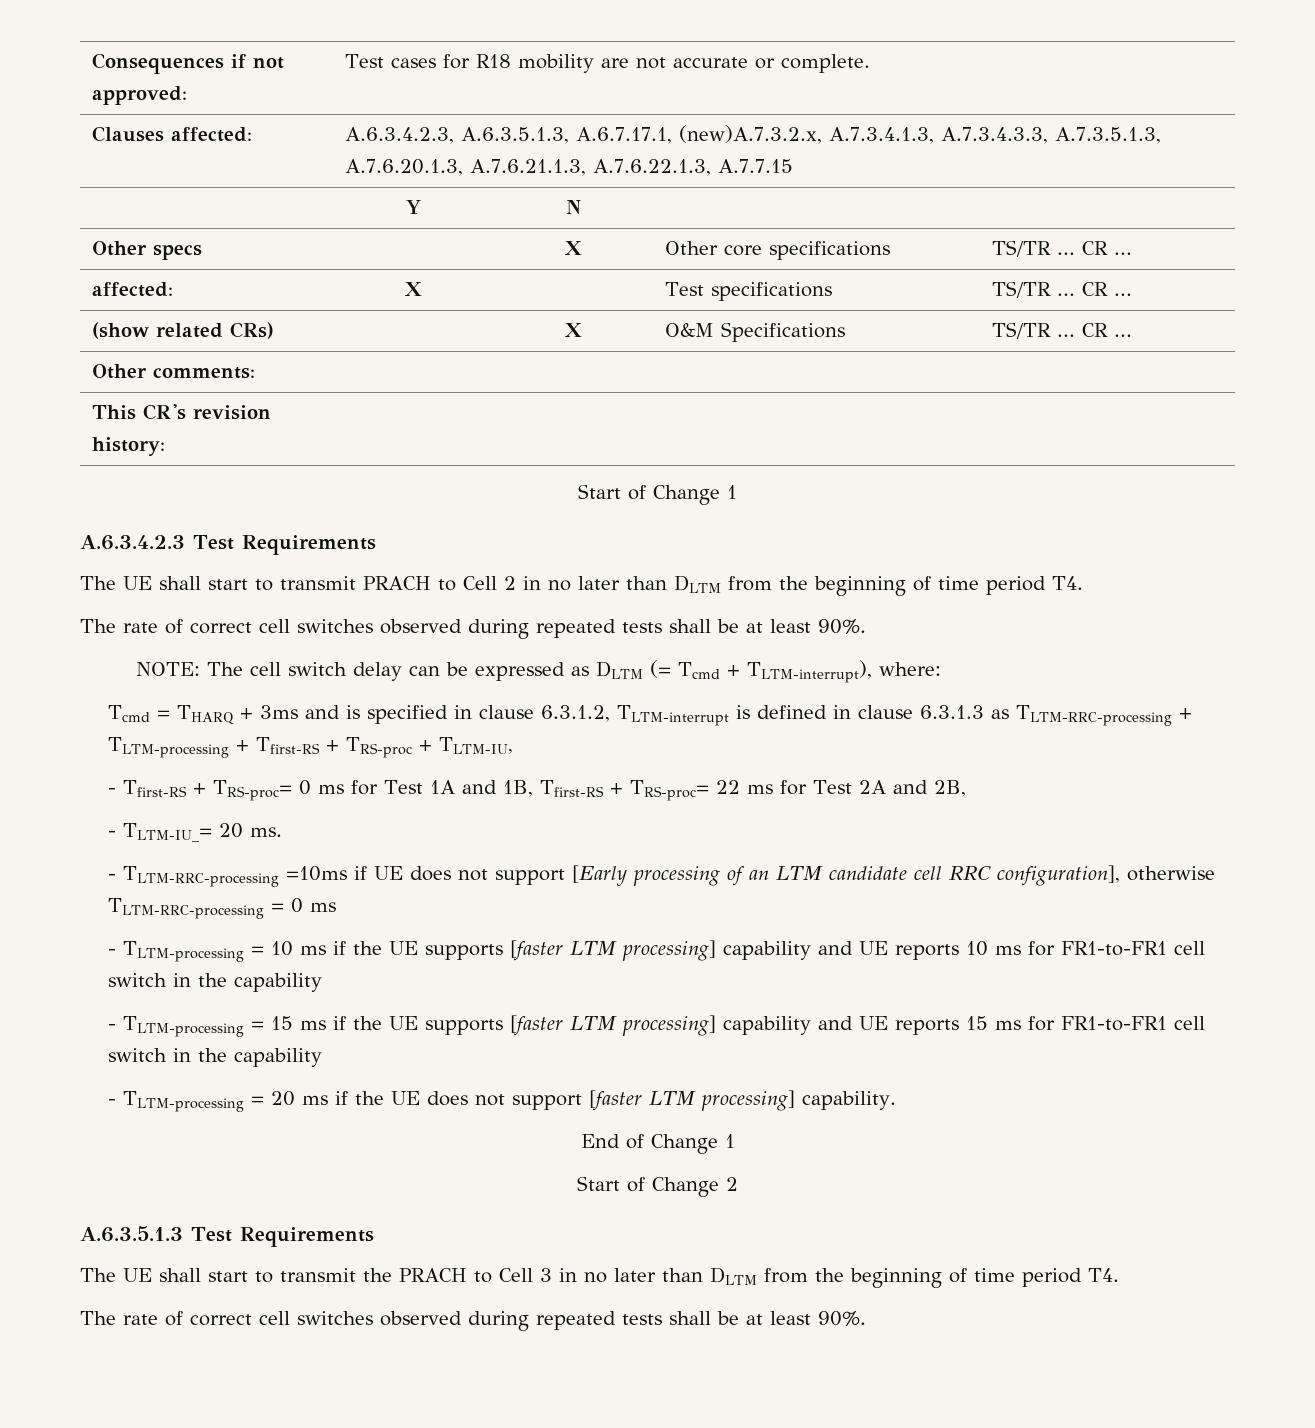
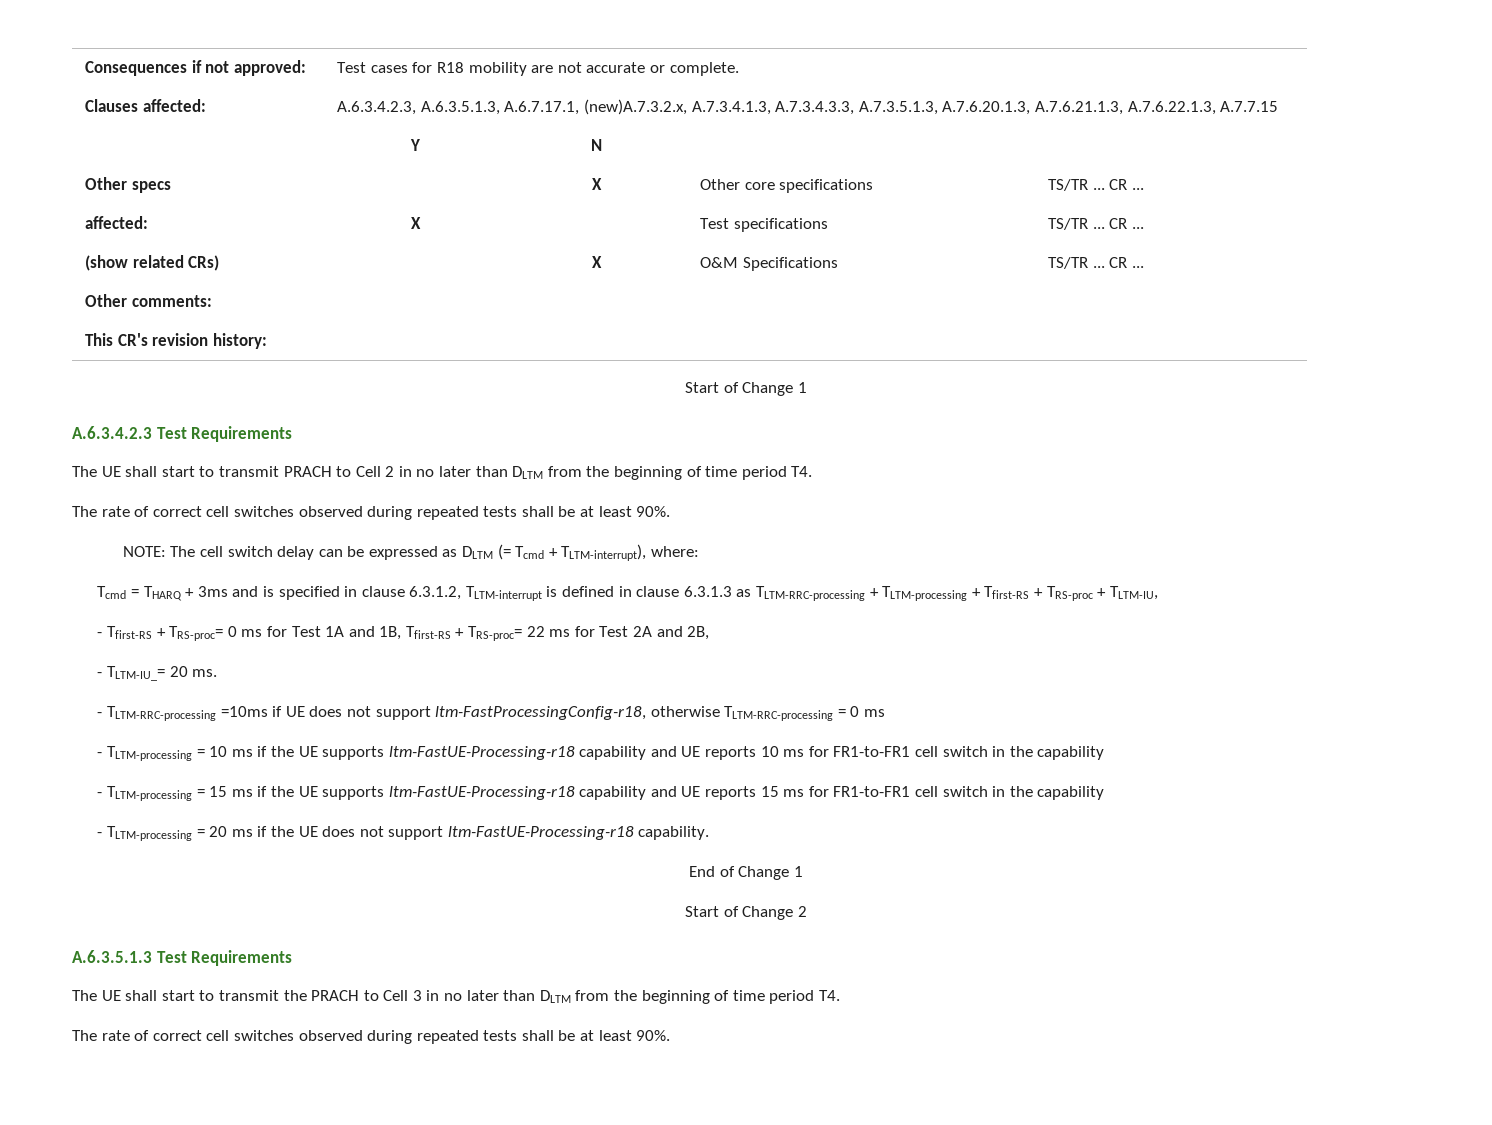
- - TLTM-RRC-processing =10ms if UE does not support [Early processing of an LTM candidate cell RRC configuration], otherwise TLTM-RRC-processing = 0 ms
+ - TLTM-RRC-processing =10ms if UE does not support ltm-FastProcessingConfig-r18, otherwise TLTM-RRC-processing = 0 ms
- - TLTM-processing = 10 ms if the UE supports [faster LTM processing] capability and UE reports 10 ms for FR1-to-FR1 cell switch in the capability
+ - TLTM-processing = 10 ms if the UE supports ltm-FastUE-Processing-r18 capability and UE reports 10 ms for FR1-to-FR1 cell switch in the capability
- - TLTM-processing = 15 ms if the UE supports [faster LTM processing] capability and UE reports 15 ms for FR1-to-FR1 cell switch in the capability
+ - TLTM-processing = 15 ms if the UE supports ltm-FastUE-Processing-r18 capability and UE reports 15 ms for FR1-to-FR1 cell switch in the capability
- - TLTM-processing = 20 ms if the UE does not support [faster LTM processing] capability.
+ - TLTM-processing = 20 ms if the UE does not support ltm-FastUE-Processing-r18 capability.

